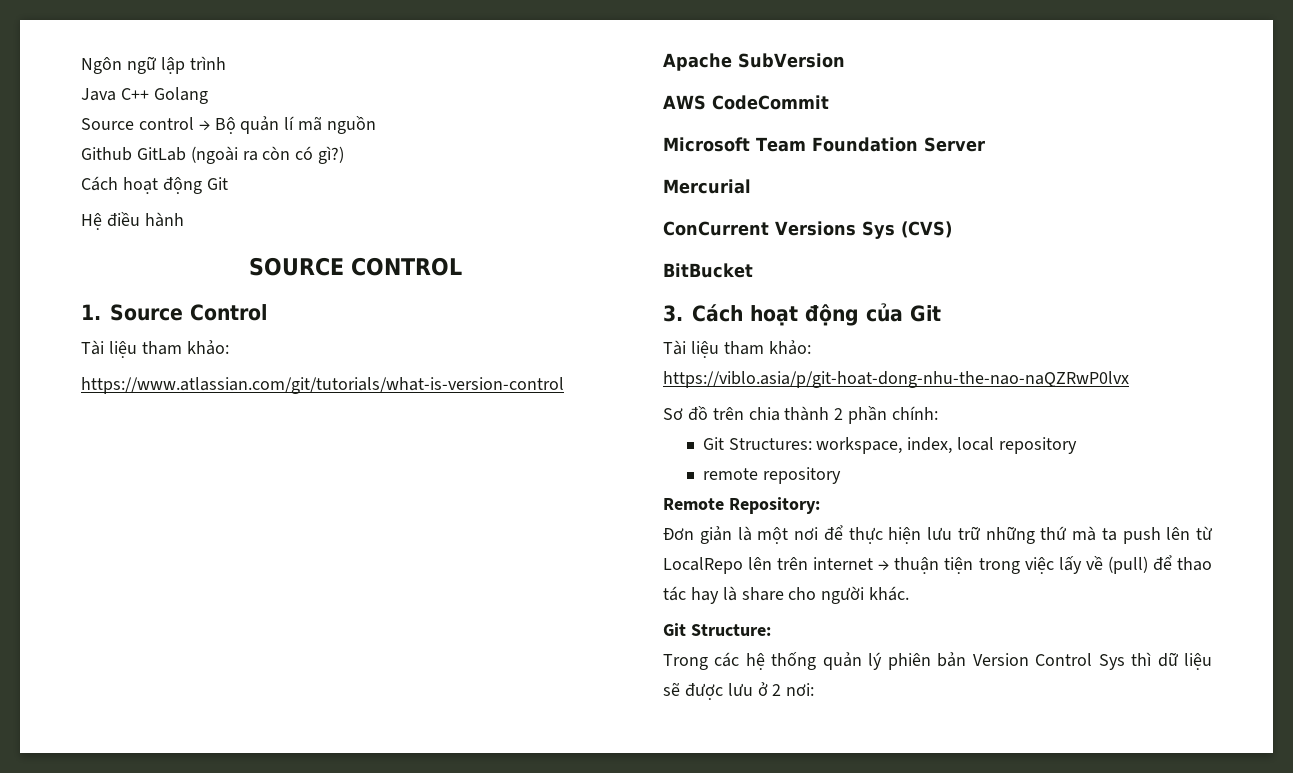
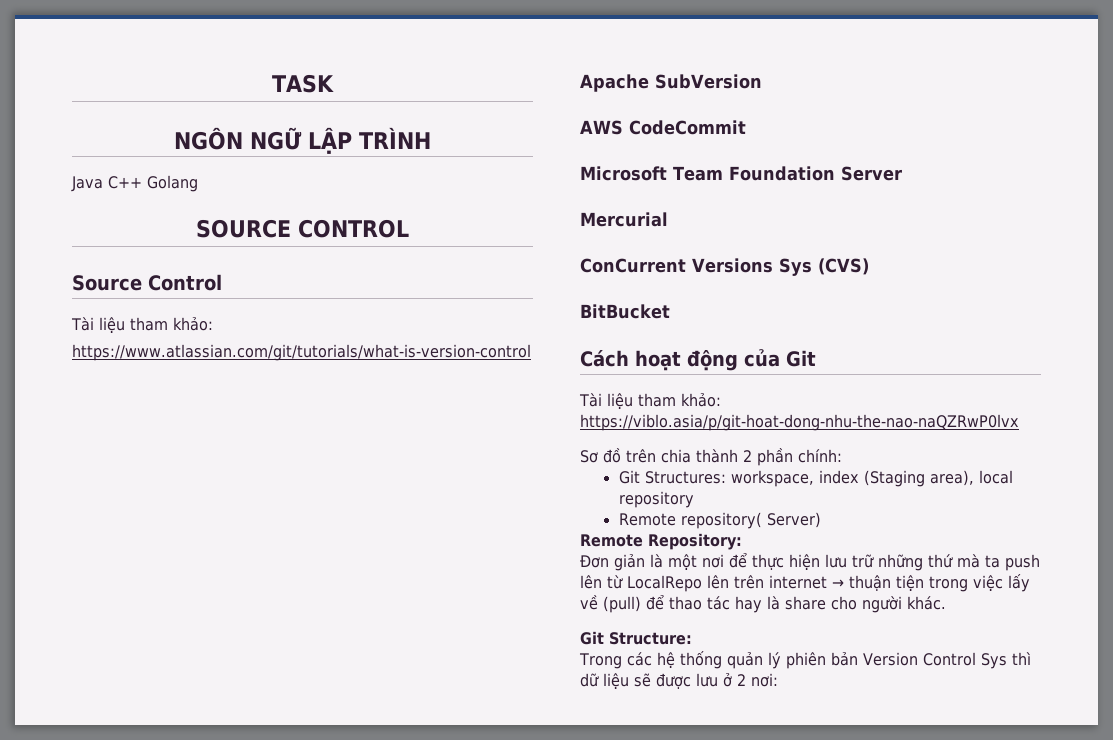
- Ngôn ngữ lập trình
+ TASK
+ NGÔN NGỮ LẬP TRÌNH
  Java C++ Golang
- Source control → Bộ quản lí mã nguồn
- Github GitLab (ngoài ra còn có gì?)
- Cách hoạt động Git
- Hệ điều hành
- 1. Source Control
+ Source Control
- 3. Cách hoạt động của Git
+ Cách hoạt động của Git
- Git Structures: workspace, index, local repository
+ Git Structures: workspace, index (Staging area), local repository
- remote repository
+ Remote repository( Server)

